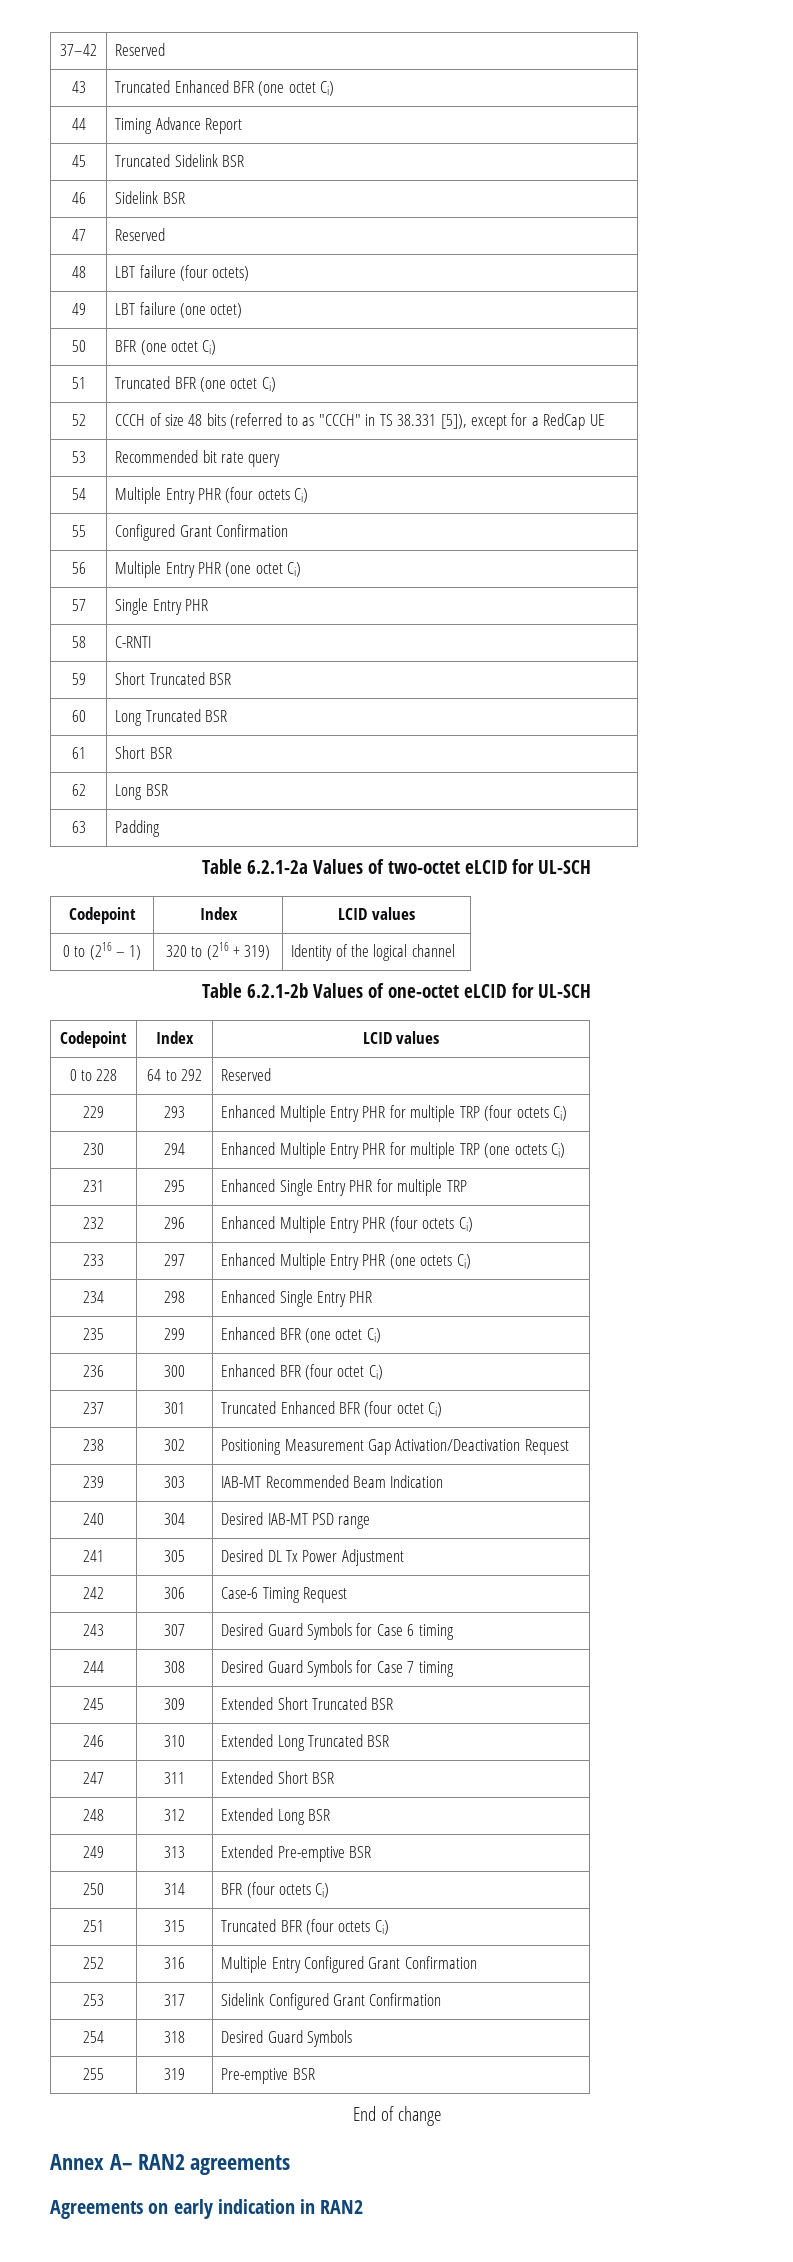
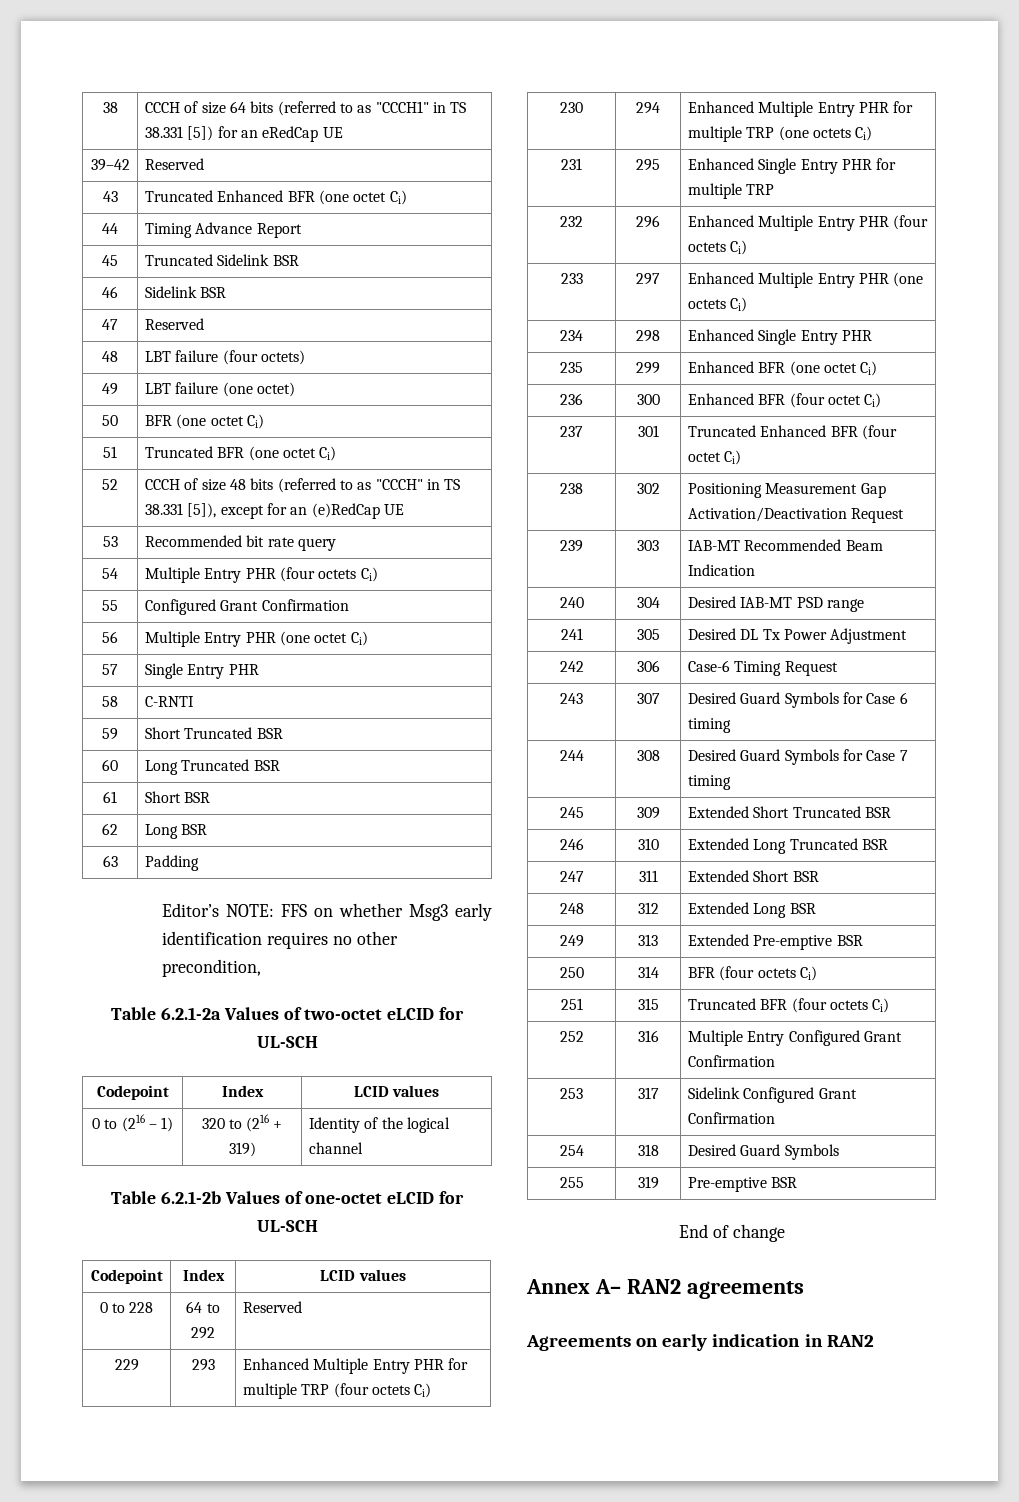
- 37–42 | Reserved
+ 38 | CCCH of size 64 bits (referred to as "CCCH1" in TS 38.331 [5]) for an eRedCap UE
+ 39–42 | Reserved
- 52 | CCCH of size 48 bits (referred to as "CCCH" in TS 38.331 [5]), except for a RedCap UE
+ 52 | CCCH of size 48 bits (referred to as "CCCH" in TS 38.331 [5]), except for an (e)RedCap UE
+ Editor’s NOTE: FFS on whether Msg3 early identification requires no other precondition,

